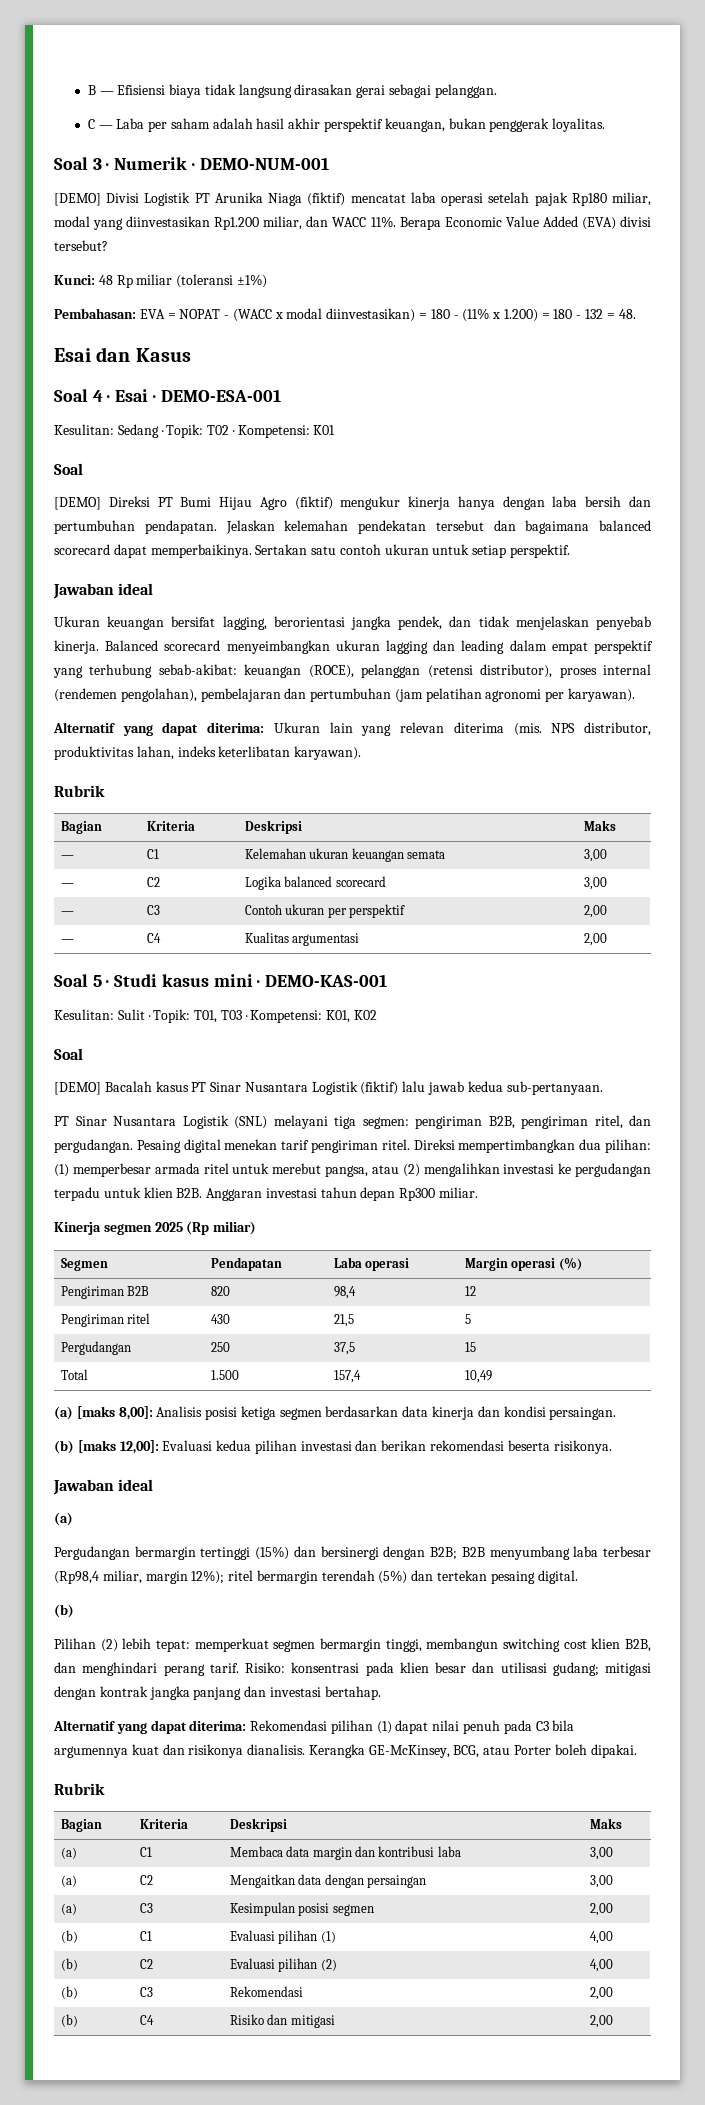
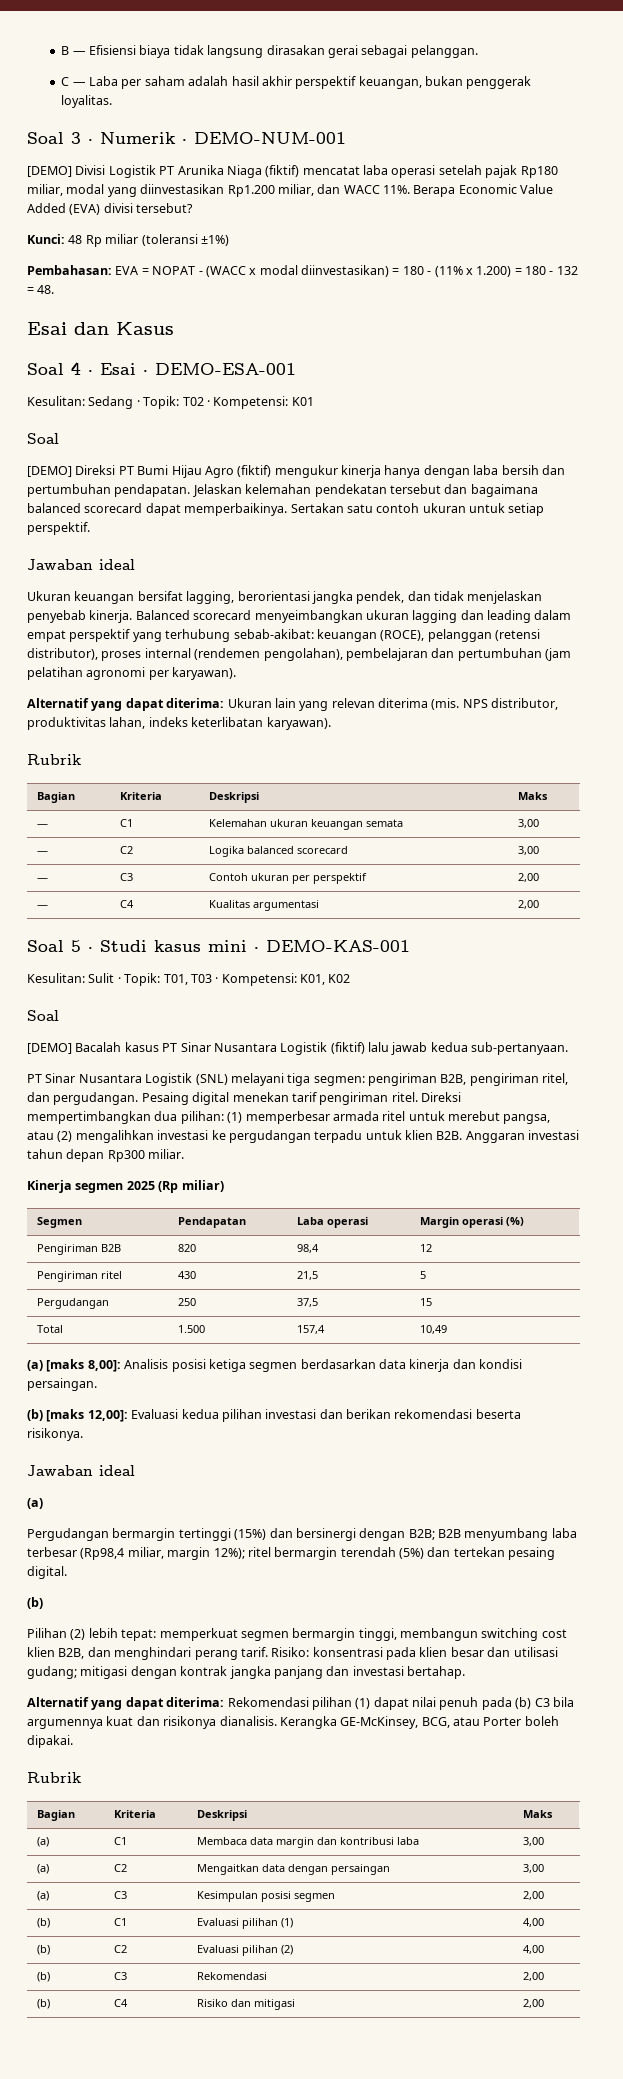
- Alternatif yang dapat diterima: Rekomendasi pilihan (1) dapat nilai penuh pada C3 bila argumennya kuat dan risikonya dianalisis.
+ Alternatif yang dapat diterima: Rekomendasi pilihan (1) dapat nilai penuh pada (b) C3 bila argumennya kuat dan risikonya dianalisis.

